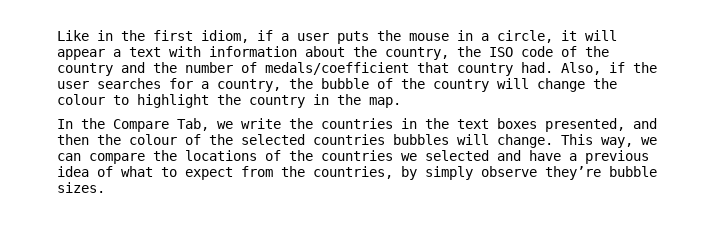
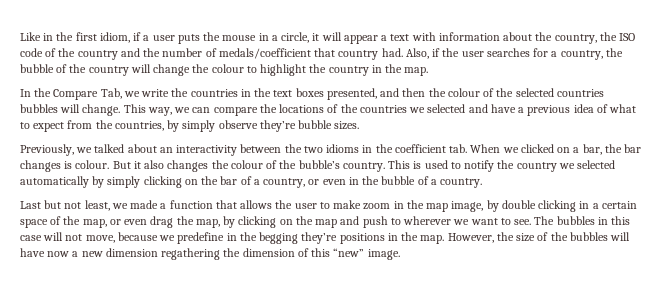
+ Previously, we talked about an interactivity between the two idioms in the coefficient tab. When we clicked on a bar, the bar changes is colour. But it also changes the colour of the bubble’s country. This is used to notify the country we selected automatically by simply clicking on the bar of a country, or even in the bubble of a country.
+ Last but not least, we made a function that allows the user to make zoom in the map image, by double clicking in a certain space of the map, or even drag the map, by clicking on the map and push to wherever we want to see. The bubbles in this case will not move, because we predefine in the begging they’re positions in the map. However, the size of the bubbles will have now a new dimension regathering the dimension of this “new” image.

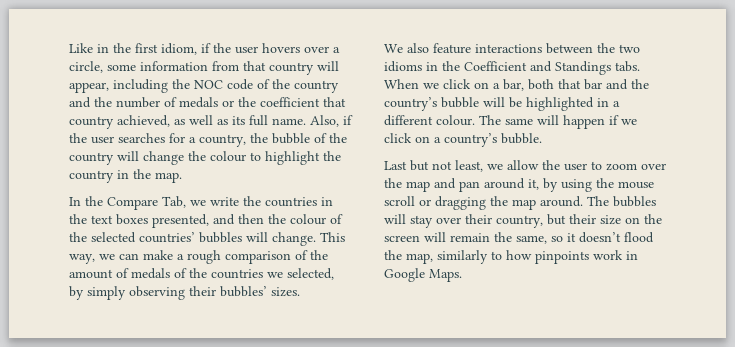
- Like in the first idiom, if a user puts the mouse in a circle, it will appear a text with information about the country, the ISO code of the country and the number of medals/coefficient that country had.
+ Like in the first idiom, if the user hovers over a circle, some information from that country will appear, including the NOC code of the country and the number of medals or the coefficient that country achieved, as well as its full name.
- In the Compare Tab, we write the countries in the text boxes presented, and then the colour of the selected countries bubbles will change.
+ In the Compare Tab, we write the countries in the text boxes presented, and then the colour of the selected countries’ bubbles will change.
- This way, we can compare the locations of the countries we selected and have a previous idea of what to expect from the countries, by simply observe they’re bubble sizes.
- Previously, we talked about an interactivity between the two idioms in the coefficient tab. When we clicked on a bar, the bar changes is colour. But it also changes the colour of the bubble’s country. This is used to notify the country we selected automatically by simply clicking on the bar of a country, or even in the bubble of a country.
+ This way, we can make a rough comparison of the amount of medals of the countries we selected, by simply observing their bubbles’ sizes.
+ We also feature interactions between the two idioms in the Coefficient and Standings tabs. When we click on a bar, both that bar and the country’s bubble will be highlighted in a different colour. The same will happen if we click on a country’s bubble.
- Last but not least, we made a function that allows the user to make zoom in the map image, by double clicking in a certain space of the map, or even drag the map, by clicking on the map and push to wherever we want to see. The bubbles in this case will not move, because we predefine in the begging they’re positions in the map. However, the size of the bubbles will have now a new dimension regathering the dimension of this “new” image.
+ Last but not least, we allow the user to zoom over the map and pan around it, by using the mouse scroll or dragging the map around. The bubbles will stay over their country, but their size on the screen will remain the same, so it doesn’t flood the map, similarly to how pinpoints work in Google Maps.

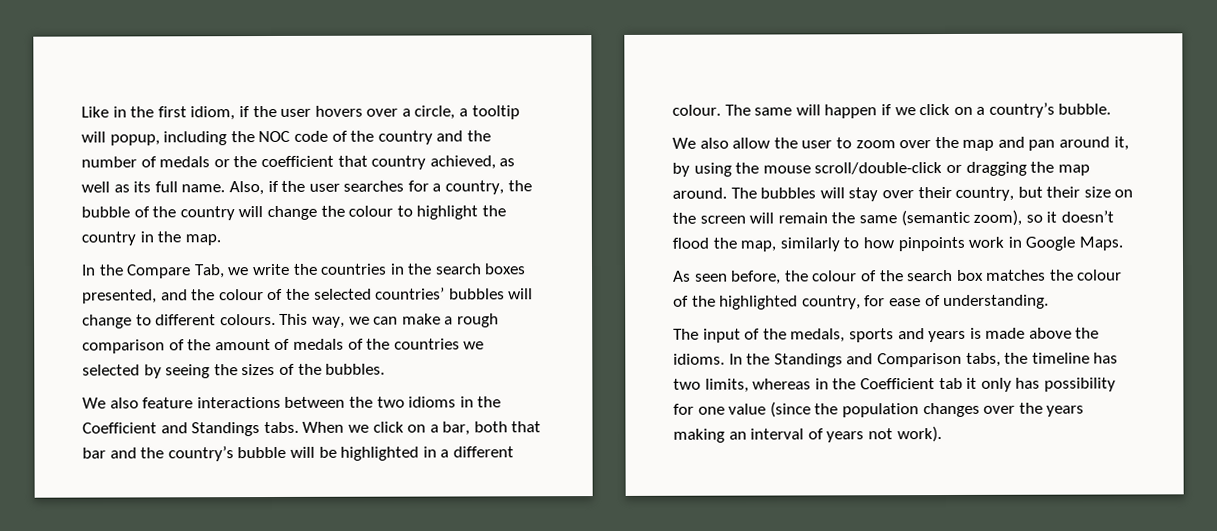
- Like in the first idiom, if the user hovers over a circle, some information from that country will appear, including the NOC code of the country and the number of medals or the coefficient that country achieved, as well as its full name.
+ Like in the first idiom, if the user hovers over a circle, a tooltip will popup, including the NOC code of the country and the number of medals or the coefficient that country achieved, as well as its full name.
- In the Compare Tab, we write the countries in the text boxes presented, and then the colour of the selected countries’ bubbles will change.
+ In the Compare Tab, we write the countries in the search boxes presented, and the colour of the selected countries’ bubbles will change to different colours.
- This way, we can make a rough comparison of the amount of medals of the countries we selected, by simply observing their bubbles’ sizes.
+ This way, we can make a rough comparison of the amount of medals of the countries we selected by seeing the sizes of the bubbles.
- Last but not least, we allow the user to zoom over the map and pan around it, by using the mouse scroll or dragging the map around.
+ We also allow the user to zoom over the map and pan around it, by using the mouse scroll/double-click or dragging the map around.
- The bubbles will stay over their country, but their size on the screen will remain the same, so it doesn’t flood the map, similarly to how pinpoints work in Google Maps.
+ The bubbles will stay over their country, but their size on the screen will remain the same (semantic zoom), so it doesn’t flood the map, similarly to how pinpoints work in Google Maps.
+ As seen before, the colour of the search box matches the colour of the highlighted country, for ease of understanding.
+ The input of the medals, sports and years is made above the idioms. In the Standings and Comparison tabs, the timeline has two limits, whereas in the Coefficient tab it only has possibility for one value (since the population changes over the years making an interval of years not work).

